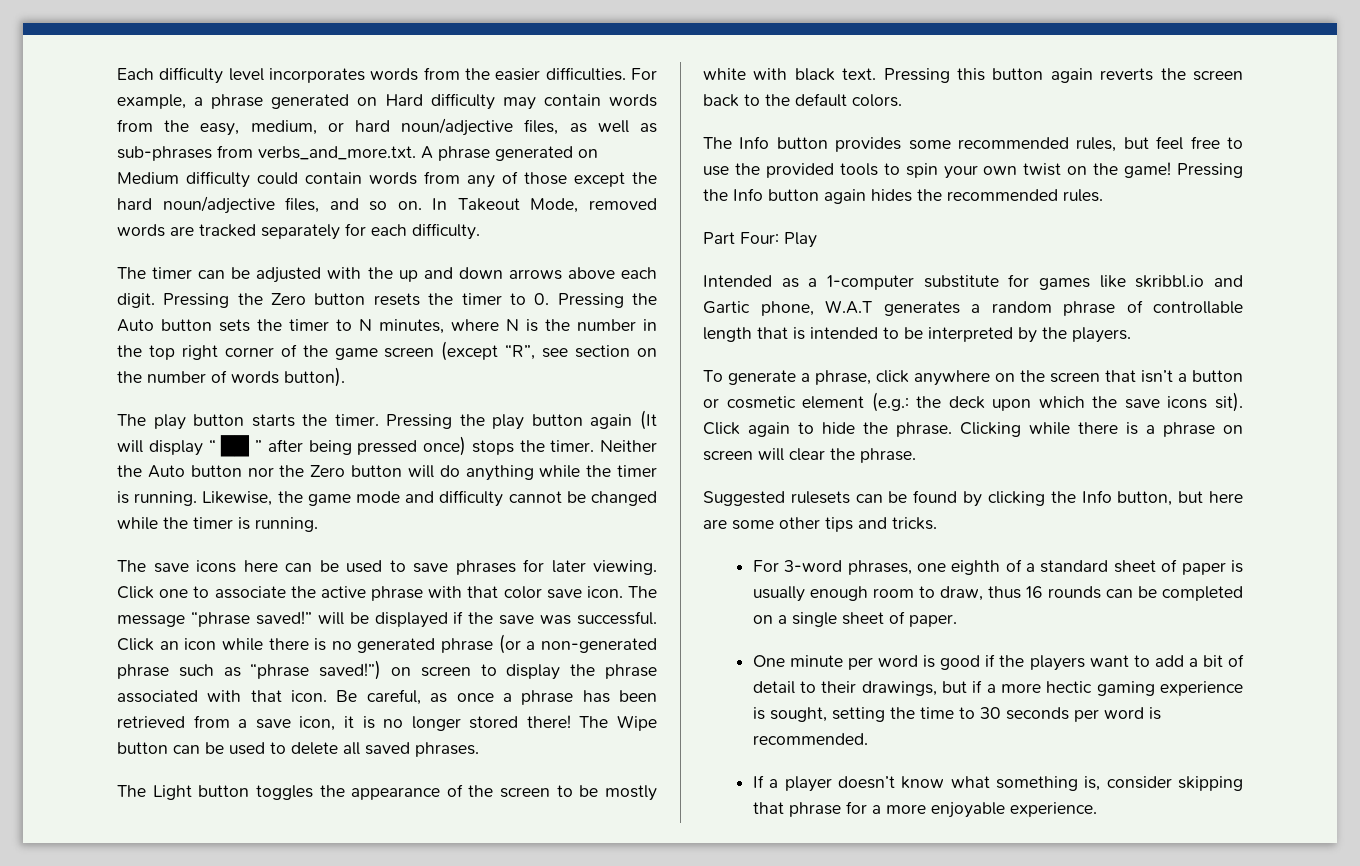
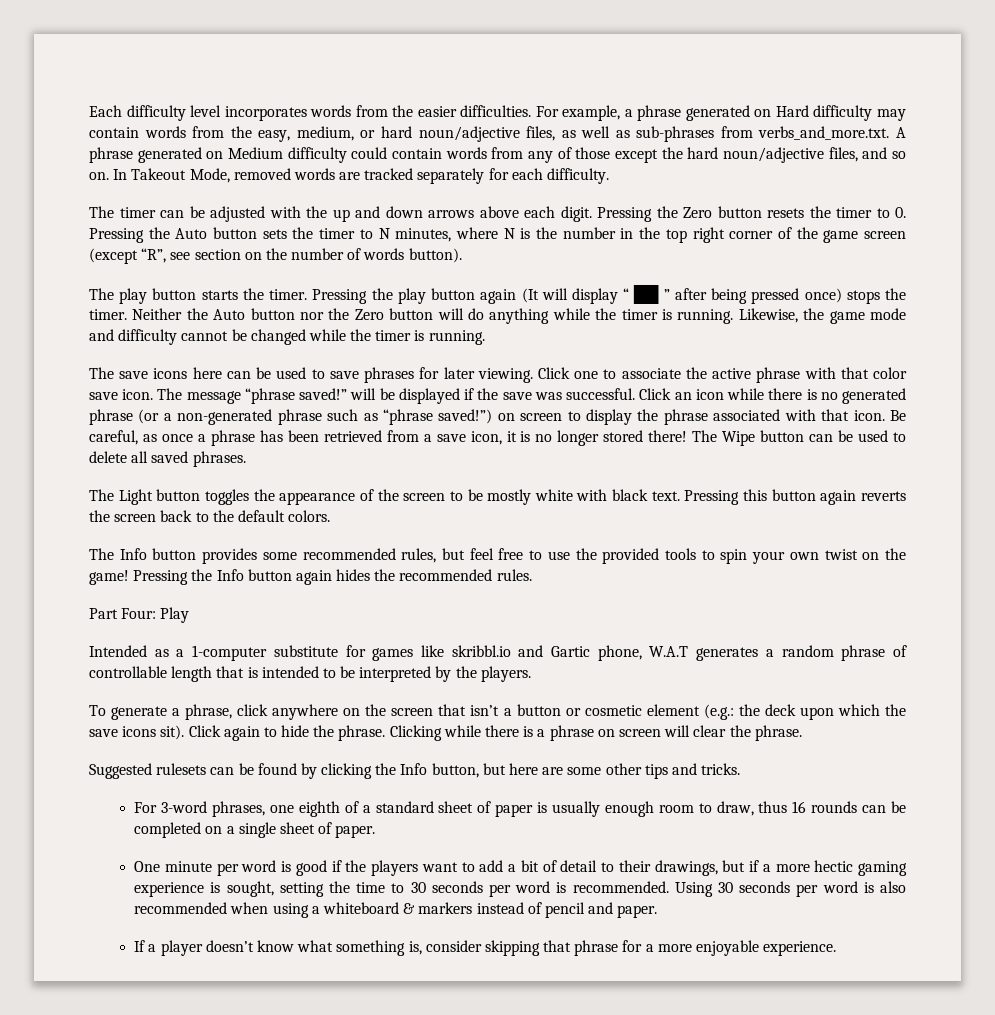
+ Using 30 seconds per word is also recommended when using a whiteboard & markers instead of pencil and paper.

